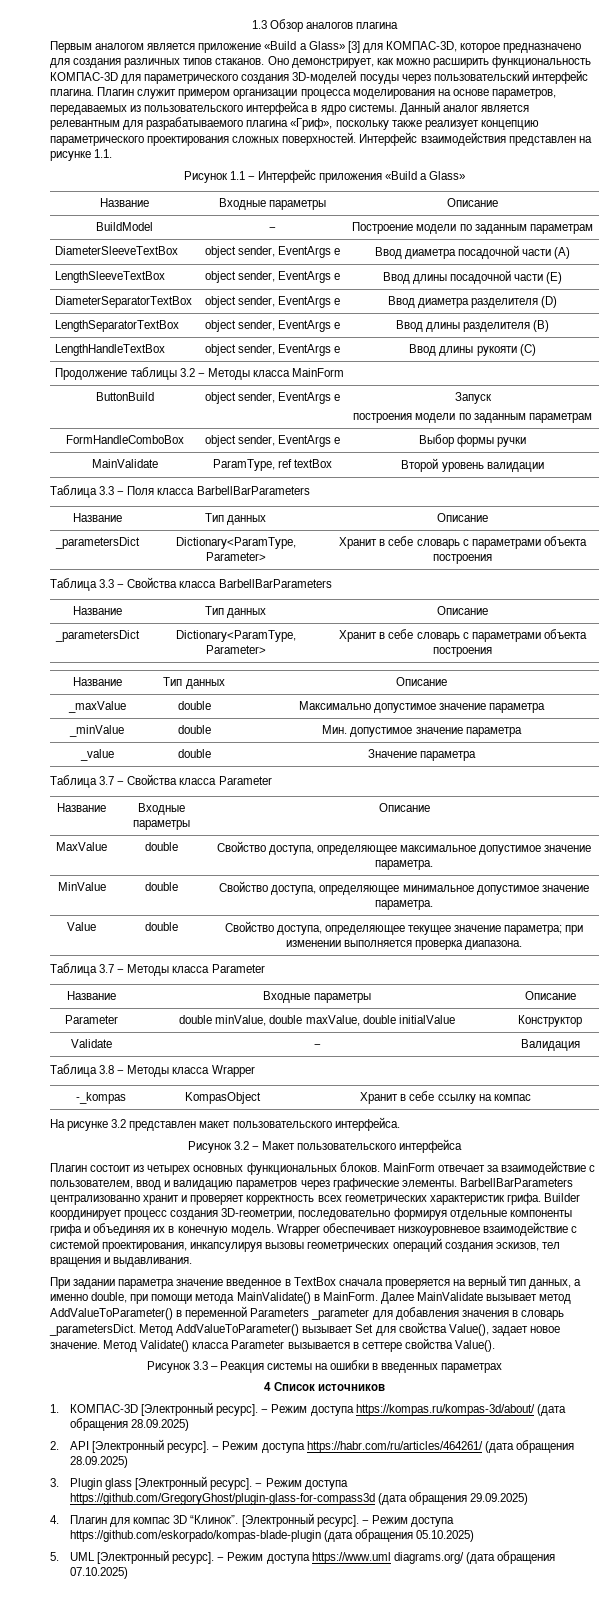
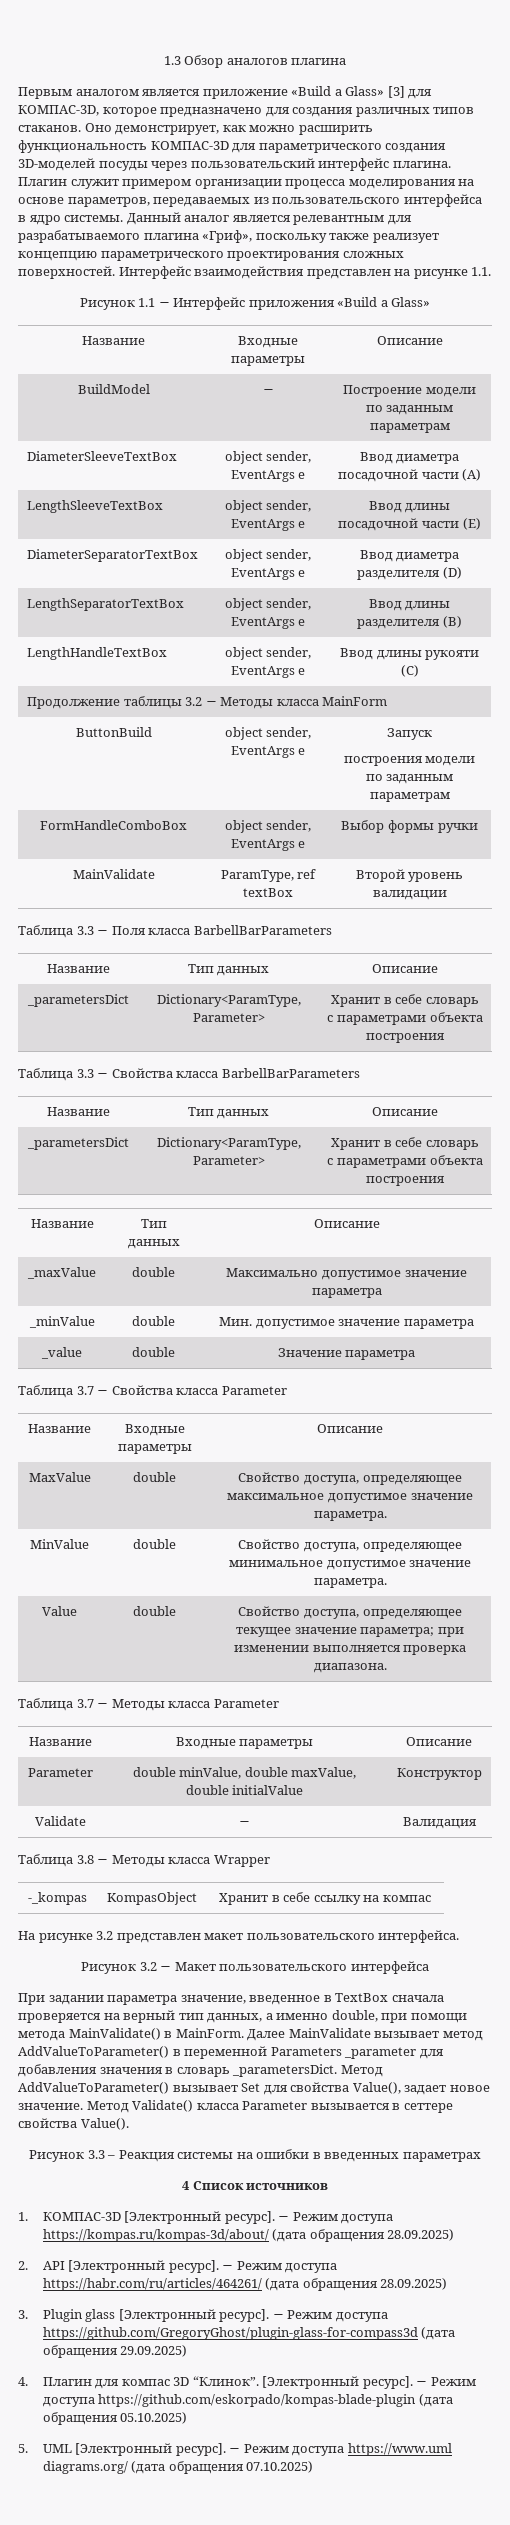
- Плагин состоит из четырех основных функциональных блоков. MainForm отвечает за взаимодействие с пользователем, ввод и валидацию параметров через графические элементы. BarbellBarParameters централизованно хранит и проверяет корректность всех геометрических характеристик грифа. Builder координирует процесс создания 3D-геометрии, последовательно формируя отдельные компоненты грифа и объединяя их в конечную модель. Wrapper обеспечивает низкоуровневое взаимодействие с системой проектирования, инкапсулируя вызовы геометрических операций создания эскизов, тел вращения и выдавливания.
- При задании параметра значение введенное в TextBox сначала проверяется на верный тип данных, а именно double, при помощи метода MainValidate() в MainForm.
+ При задании параметра значение, введенное в TextBox сначала проверяется на верный тип данных, а именно double, при помощи метода MainValidate() в MainForm.

